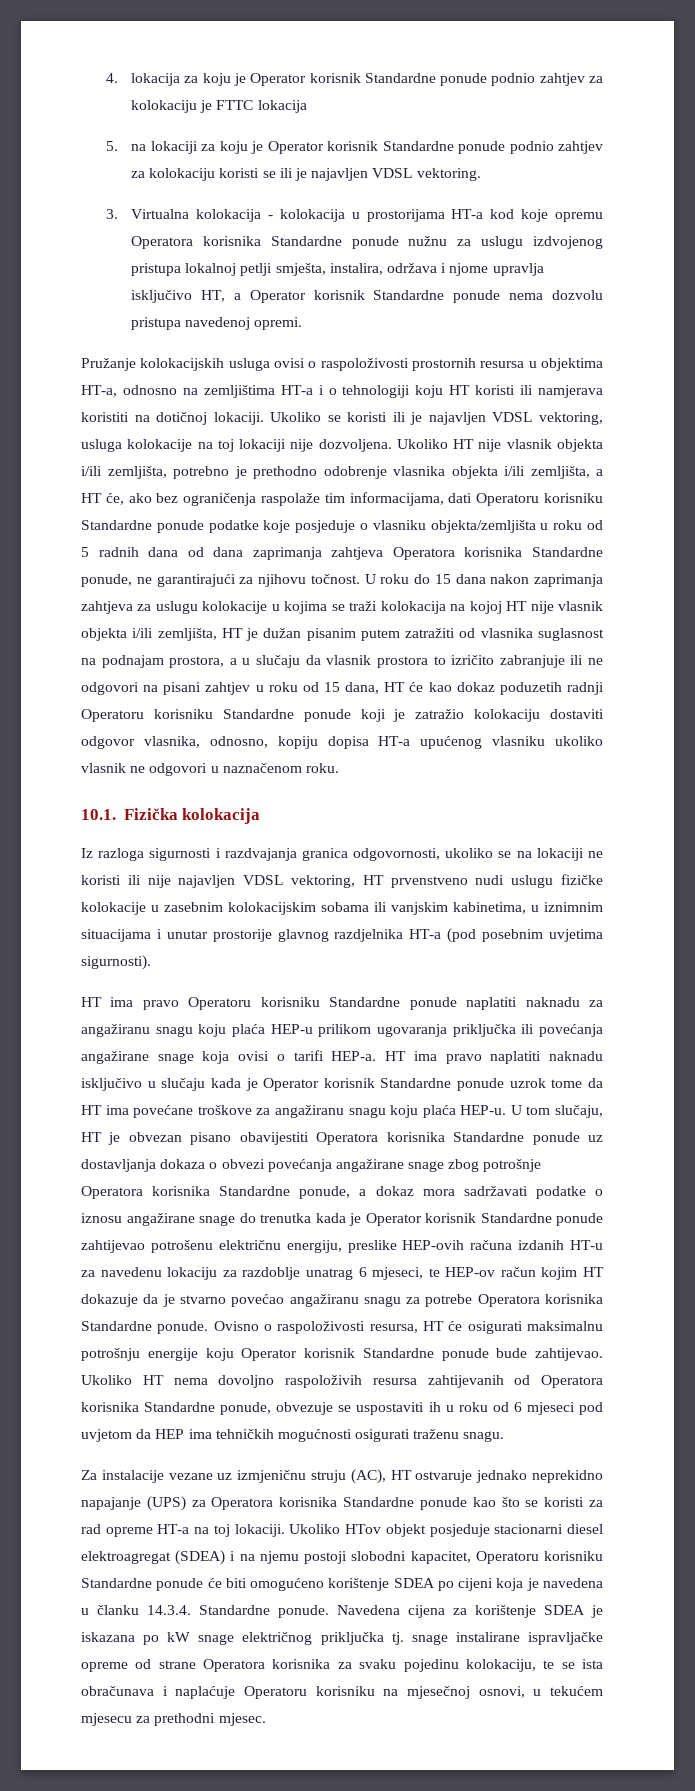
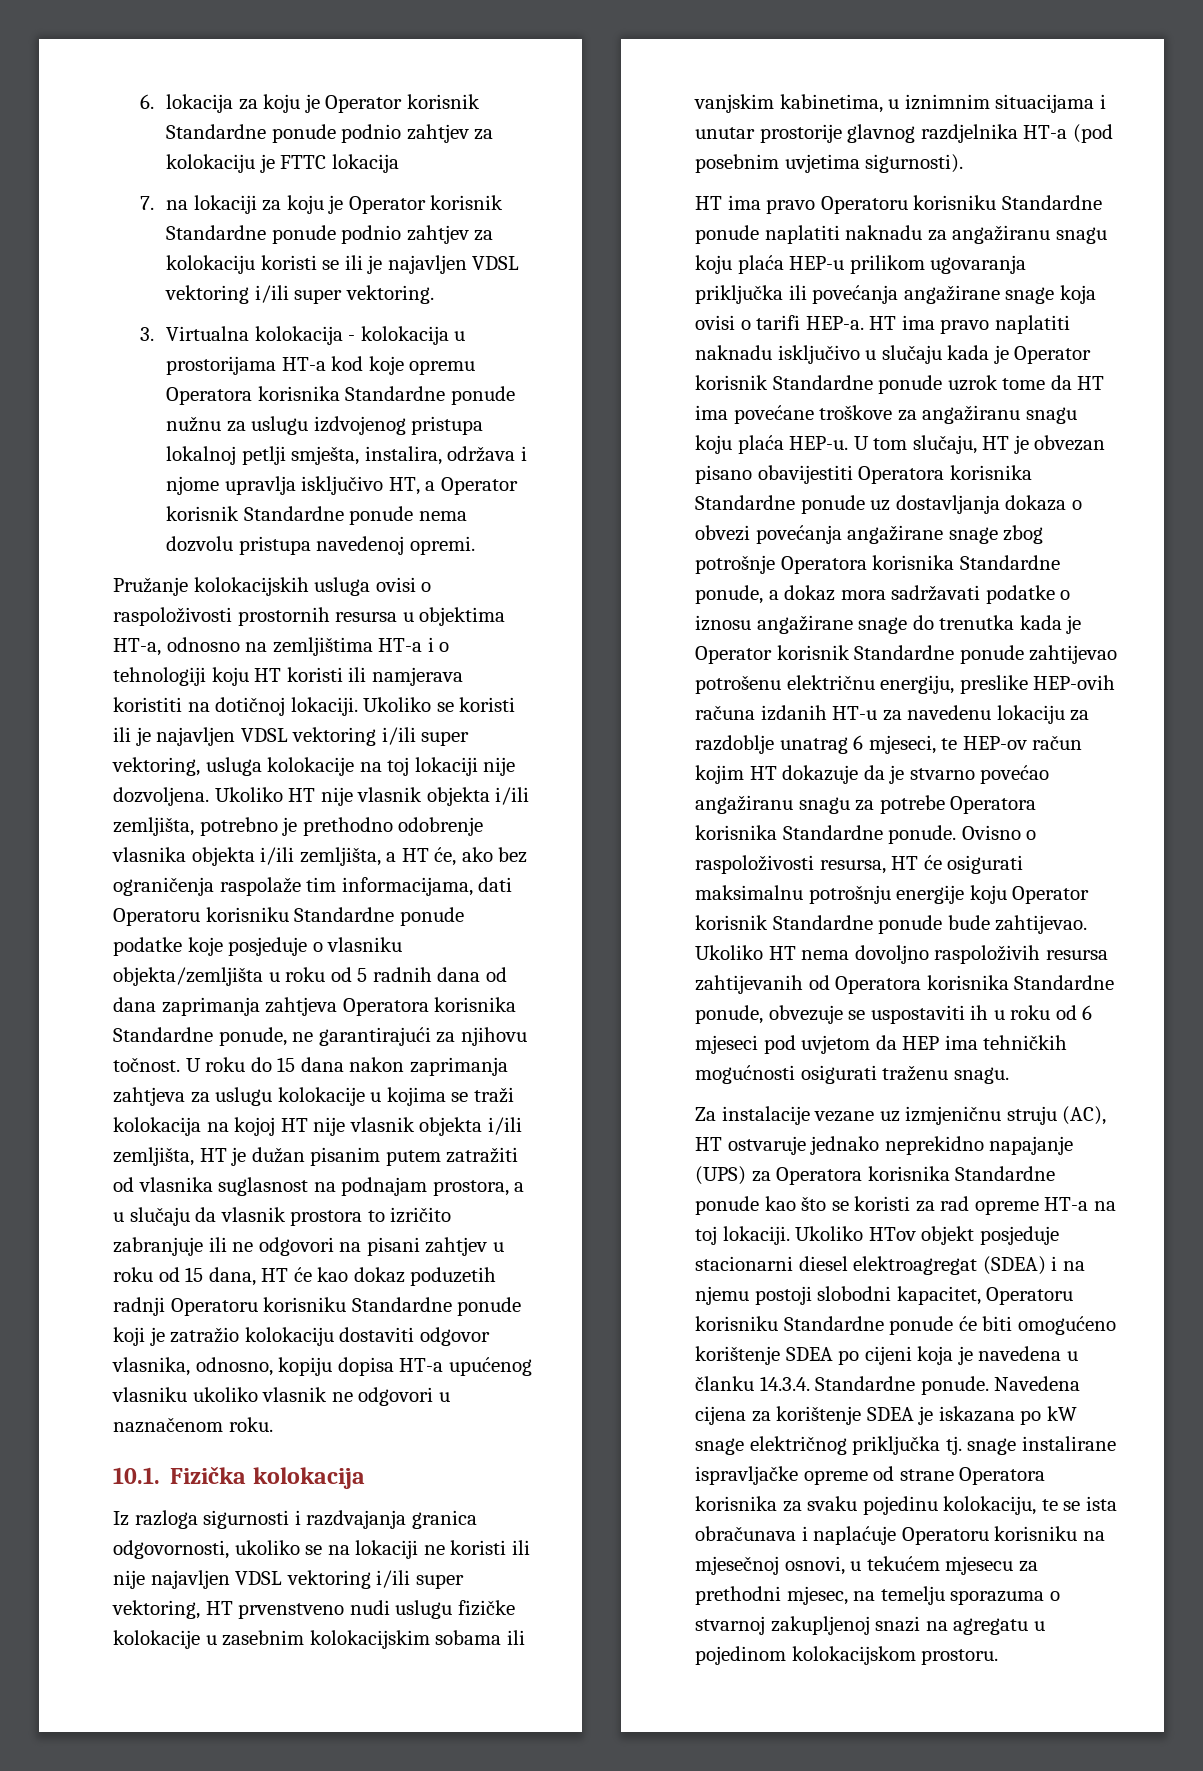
- 4. lokacija za koju je Operator korisnik Standardne ponude podnio zahtjev za kolokaciju je FTTC lokacija
+ 6. lokacija za koju je Operator korisnik Standardne ponude podnio zahtjev za kolokaciju je FTTC lokacija
- 5. na lokaciji za koju je Operator korisnik Standardne ponude podnio zahtjev za kolokaciju koristi se ili je najavljen VDSL vektoring.
+ 7. na lokaciji za koju je Operator korisnik Standardne ponude podnio zahtjev za kolokaciju koristi se ili je najavljen VDSL vektoring i/ili super vektoring.
- Ukoliko se koristi ili je najavljen VDSL vektoring, usluga kolokacije na toj lokaciji nije dozvoljena.
+ Ukoliko se koristi ili je najavljen VDSL vektoring i/ili super vektoring, usluga kolokacije na toj lokaciji nije dozvoljena.
- Iz razloga sigurnosti i razdvajanja granica odgovornosti, ukoliko se na lokaciji ne koristi ili nije najavljen VDSL vektoring, HT prvenstveno nudi uslugu fizičke kolokacije u zasebnim kolokacijskim sobama ili vanjskim kabinetima, u iznimnim situacijama i unutar prostorije glavnog razdjelnika HT-a (pod posebnim uvjetima sigurnosti).
+ Iz razloga sigurnosti i razdvajanja granica odgovornosti, ukoliko se na lokaciji ne koristi ili nije najavljen VDSL vektoring i/ili super vektoring, HT prvenstveno nudi uslugu fizičke kolokacije u zasebnim kolokacijskim sobama ili vanjskim kabinetima, u iznimnim situacijama i unutar prostorije glavnog razdjelnika HT-a (pod posebnim uvjetima sigurnosti).
- Navedena cijena za korištenje SDEA je iskazana po kW snage električnog priključka tj. snage instalirane ispravljačke opreme od strane Operatora korisnika za svaku pojedinu kolokaciju, te se ista obračunava i naplaćuje Operatoru korisniku na mjesečnoj osnovi, u tekućem mjesecu za prethodni mjesec.
+ Navedena cijena za korištenje SDEA je iskazana po kW snage električnog priključka tj. snage instalirane ispravljačke opreme od strane Operatora korisnika za svaku pojedinu kolokaciju, te se ista obračunava i naplaćuje Operatoru korisniku na mjesečnoj osnovi, u tekućem mjesecu za prethodni mjesec, na temelju sporazuma o stvarnoj zakupljenoj snazi na agregatu u pojedinom kolokacijskom prostoru.

